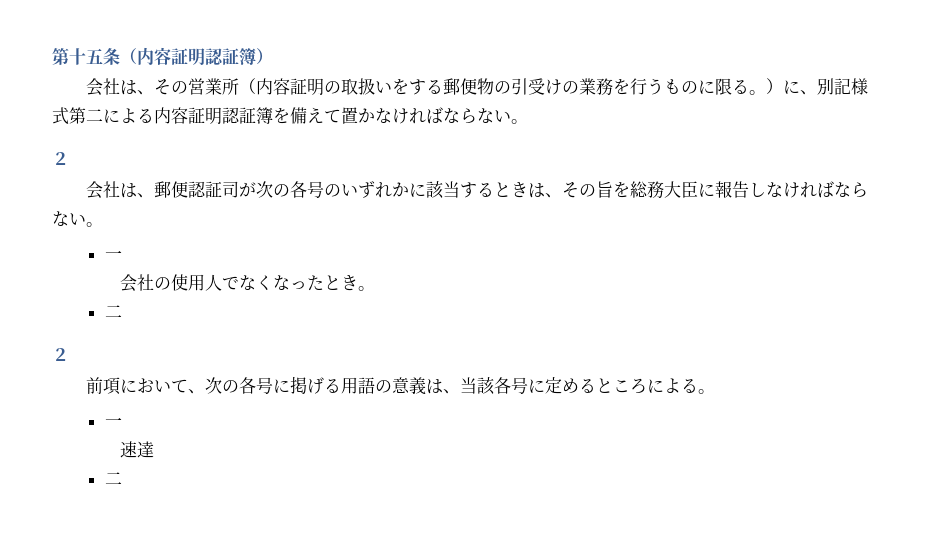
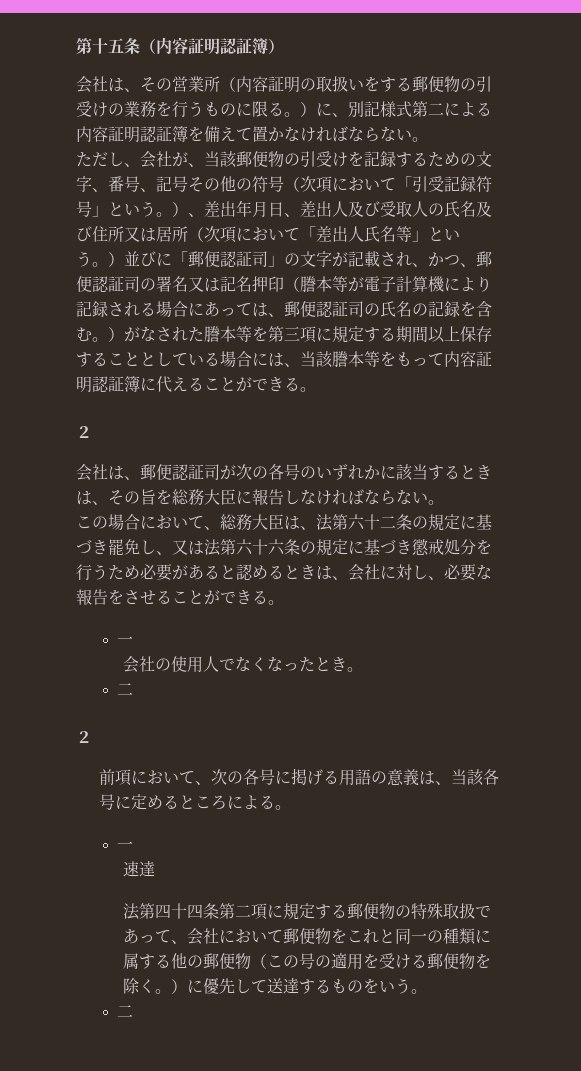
+ ただし、会社が、当該郵便物の引受けを記録するための文字、番号、記号その他の符号（次項において「引受記録符号」という。）、差出年月日、差出人及び受取人の氏名及び住所又は居所（次項において「差出人氏名等」という。）並びに「郵便認証司」の文字が記載され、かつ、郵便認証司の署名又は記名押印（謄本等が電子計算機により記録される場合にあっては、郵便認証司の氏名の記録を含む。）がなされた謄本等を第三項に規定する期間以上保存することとしている場合には、当該謄本等をもって内容証明認証簿に代えることができる。
+ この場合において、総務大臣は、法第六十二条の規定に基づき罷免し、又は法第六十六条の規定に基づき懲戒処分を行うため必要があると認めるときは、会社に対し、必要な報告をさせることができる。
+ 法第四十四条第二項に規定する郵便物の特殊取扱であって、会社において郵便物をこれと同一の種類に属する他の郵便物（この号の適用を受ける郵便物を除く。）に優先して送達するものをいう。

